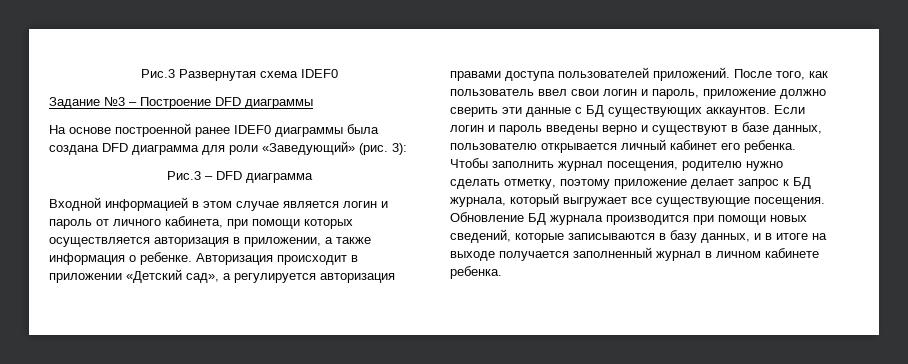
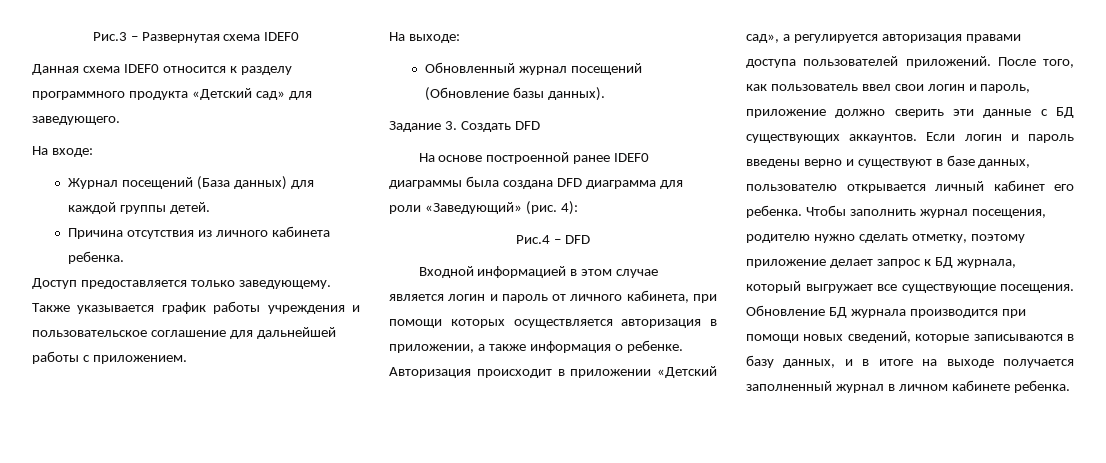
- Рис.3 Развернутая схема IDEF0
+ Рис.3 – Развернутая схема IDEF0
- Задание №3 – Построение DFD диаграммы
+ Данная схема IDEF0 относится к разделу программного продукта «Детский сад» для заведующего.
+ На входе:
+ Журнал посещений (База данных) для каждой группы детей.
+ Причина отсутствия из личного кабинета ребенка.
+ Доступ предоставляется только заведующему. Также указывается график работы учреждения и пользовательское соглашение для дальнейшей работы с приложением.
+ На выходе:
+ Обновленный журнал посещений (Обновление базы данных).
+ Задание 3. Создать DFD
- 3):
- Рис.3 – DFD диаграмма
+ 4):
+ Рис.4 – DFD

